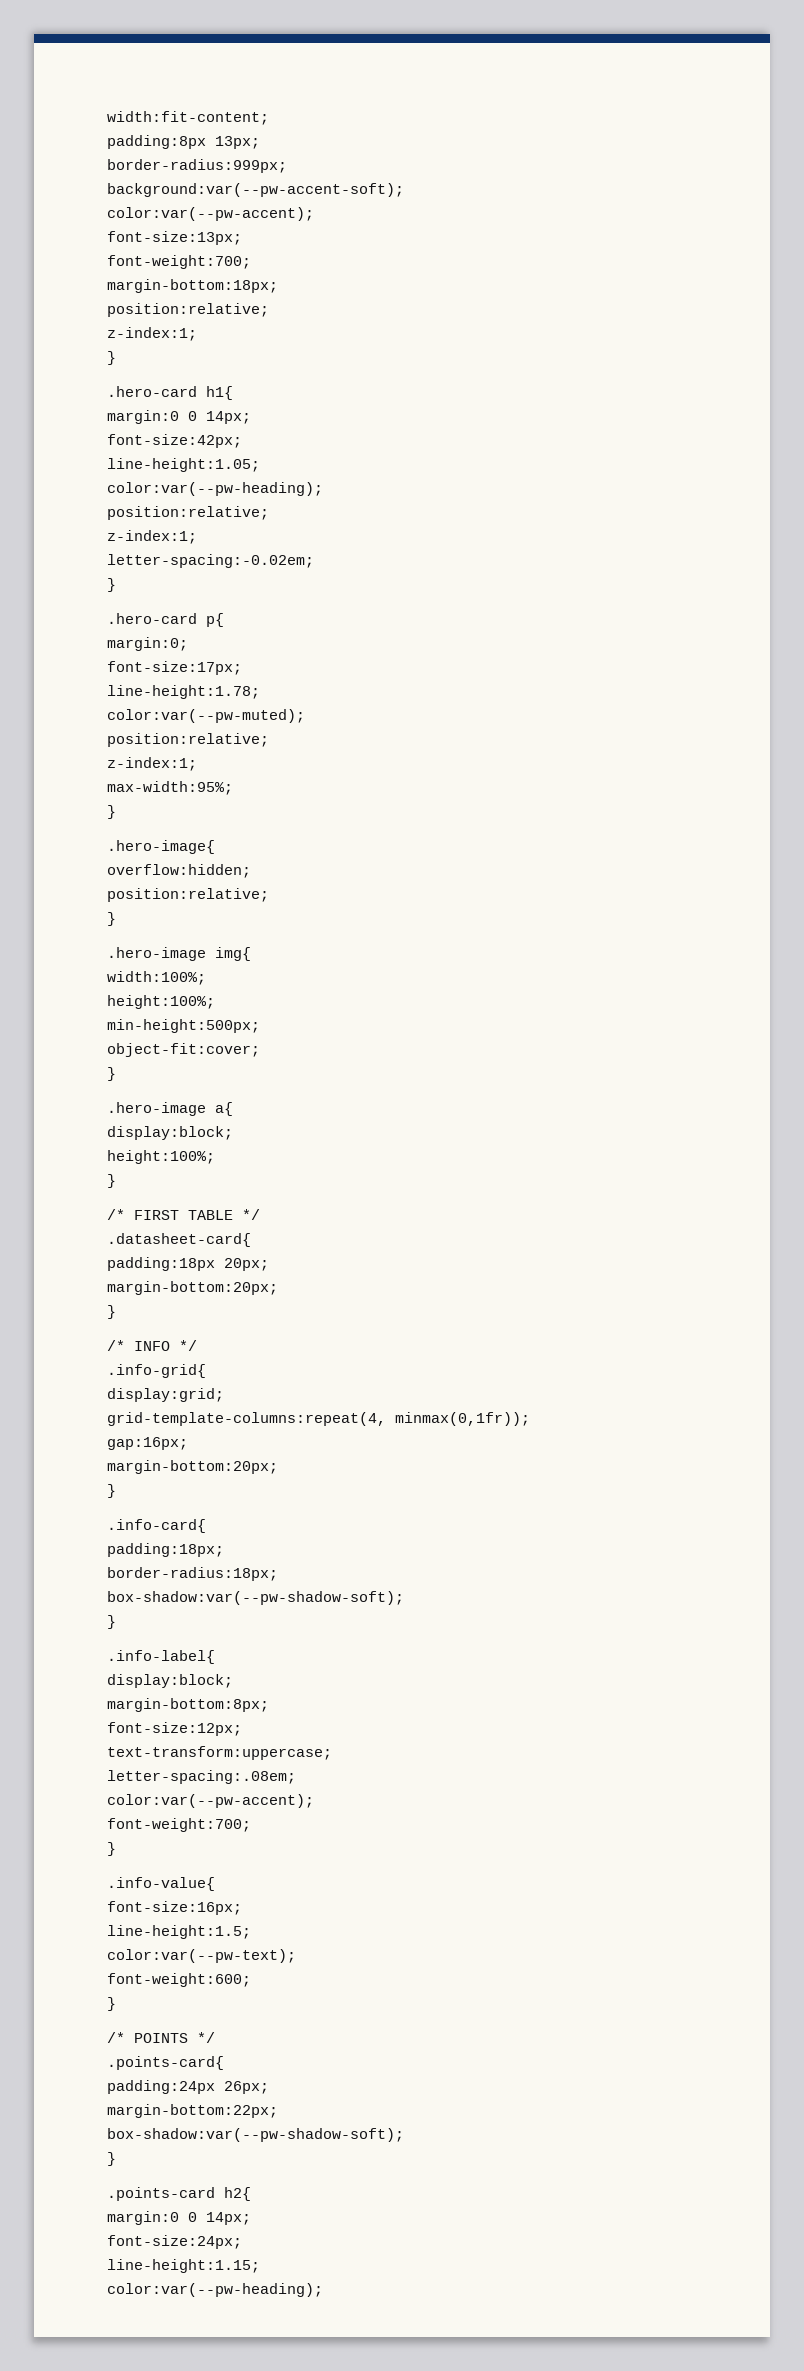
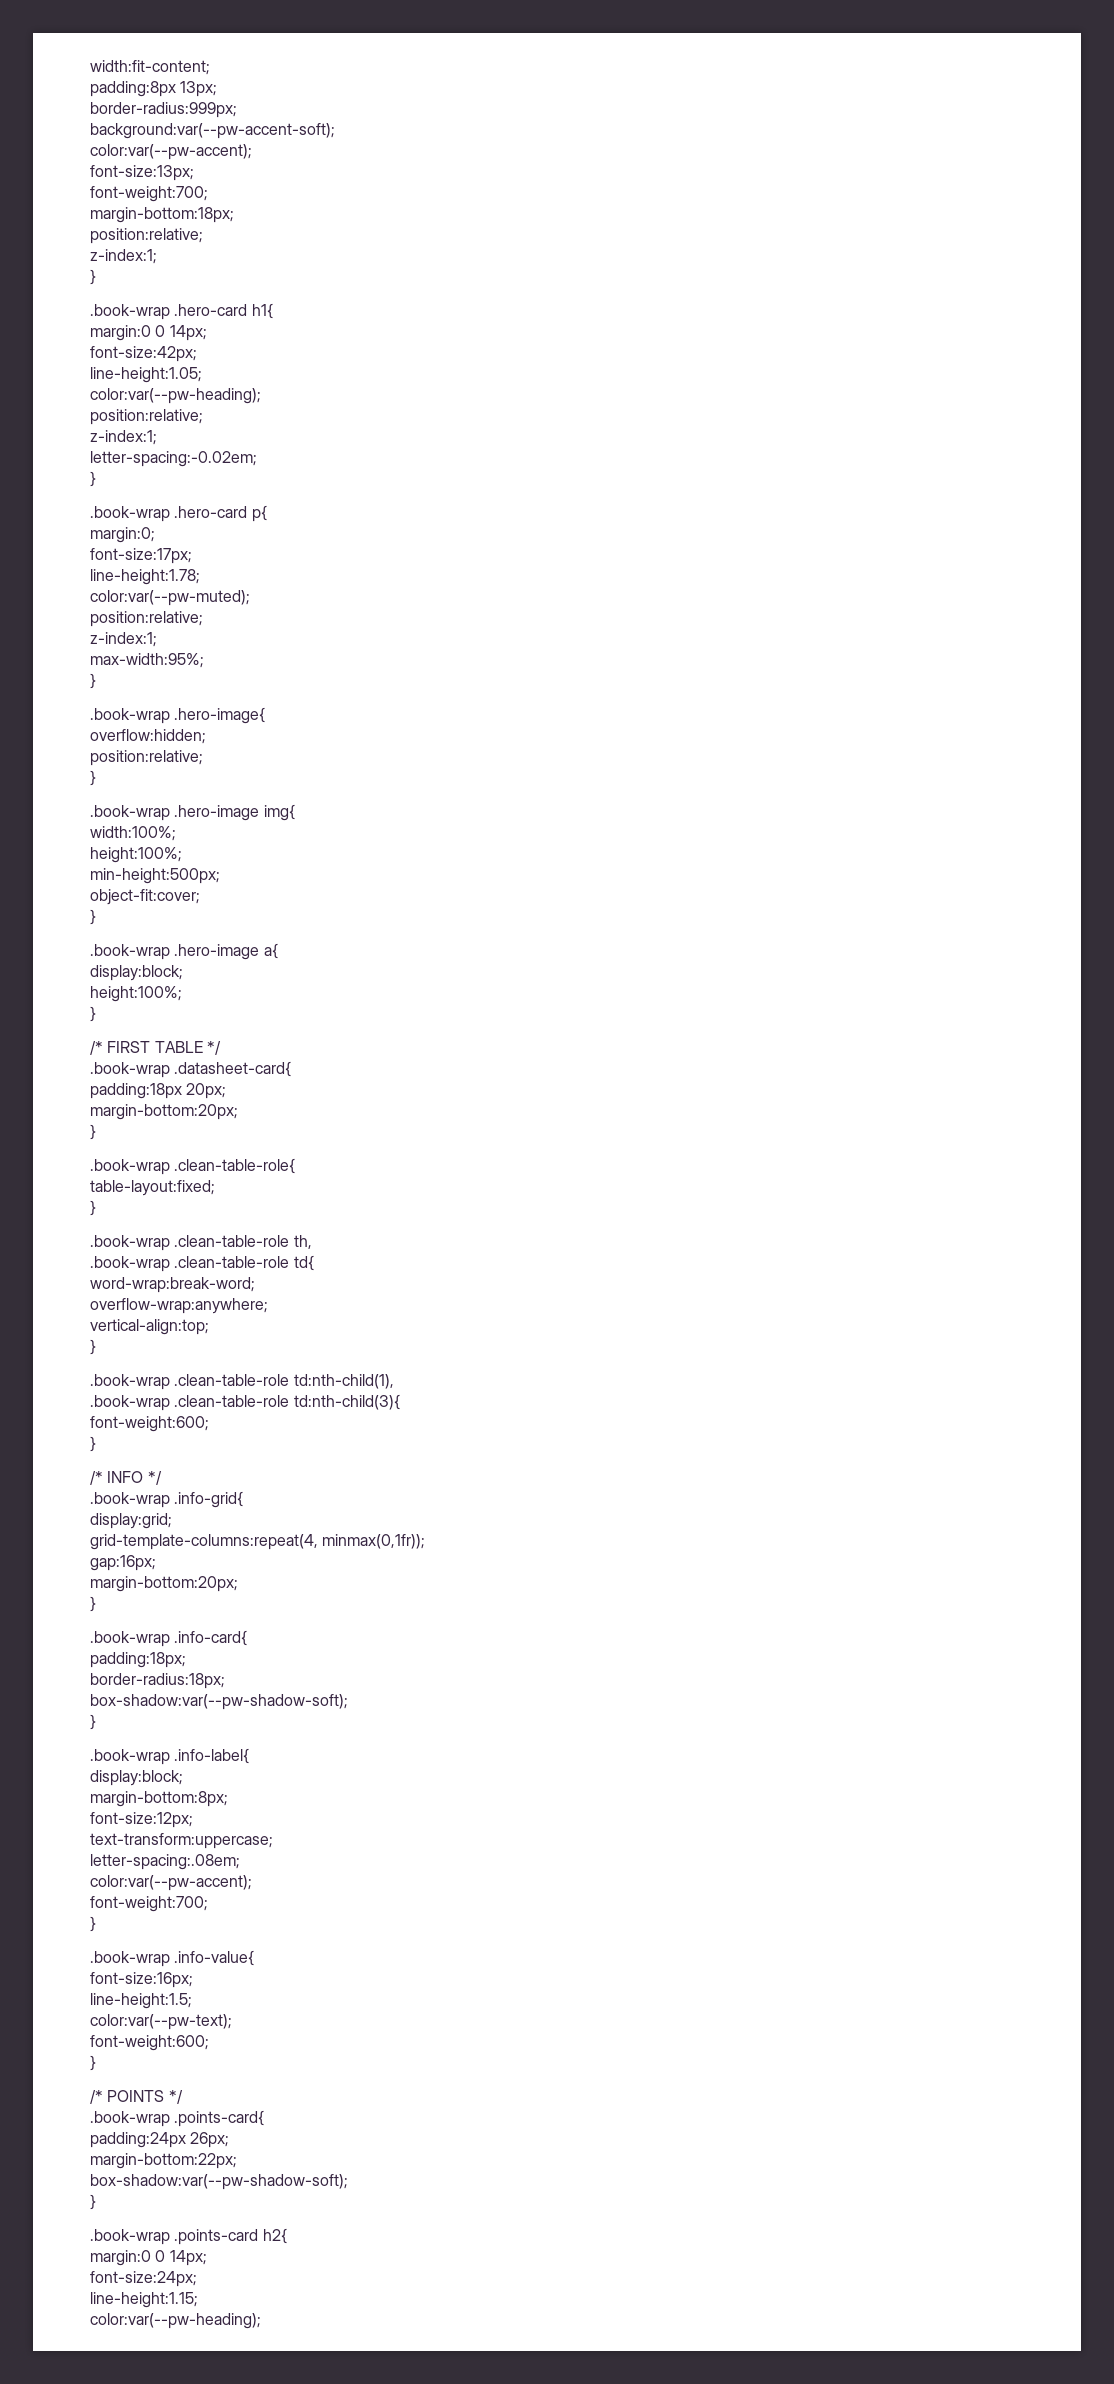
- .hero-card h1{
+ .book-wrap .hero-card h1{
- .hero-card p{
+ .book-wrap .hero-card p{
- .hero-image{
+ .book-wrap .hero-image{
- .hero-image img{
+ .book-wrap .hero-image img{
- .hero-image a{
+ .book-wrap .hero-image a{
- .datasheet-card{
+ .book-wrap .datasheet-card{
+ .book-wrap .clean-table-role{
+ table-layout:fixed;
+ }
+ .book-wrap .clean-table-role th,
+ .book-wrap .clean-table-role td{
+ word-wrap:break-word;
+ overflow-wrap:anywhere;
+ vertical-align:top;
+ }
+ .book-wrap .clean-table-role td:nth-child(1),
+ .book-wrap .clean-table-role td:nth-child(3){
+ font-weight:600;
+ }
- .info-grid{
+ .book-wrap .info-grid{
- .info-card{
+ .book-wrap .info-card{
- .info-label{
+ .book-wrap .info-label{
- .info-value{
+ .book-wrap .info-value{
- .points-card{
+ .book-wrap .points-card{
- .points-card h2{
+ .book-wrap .points-card h2{

